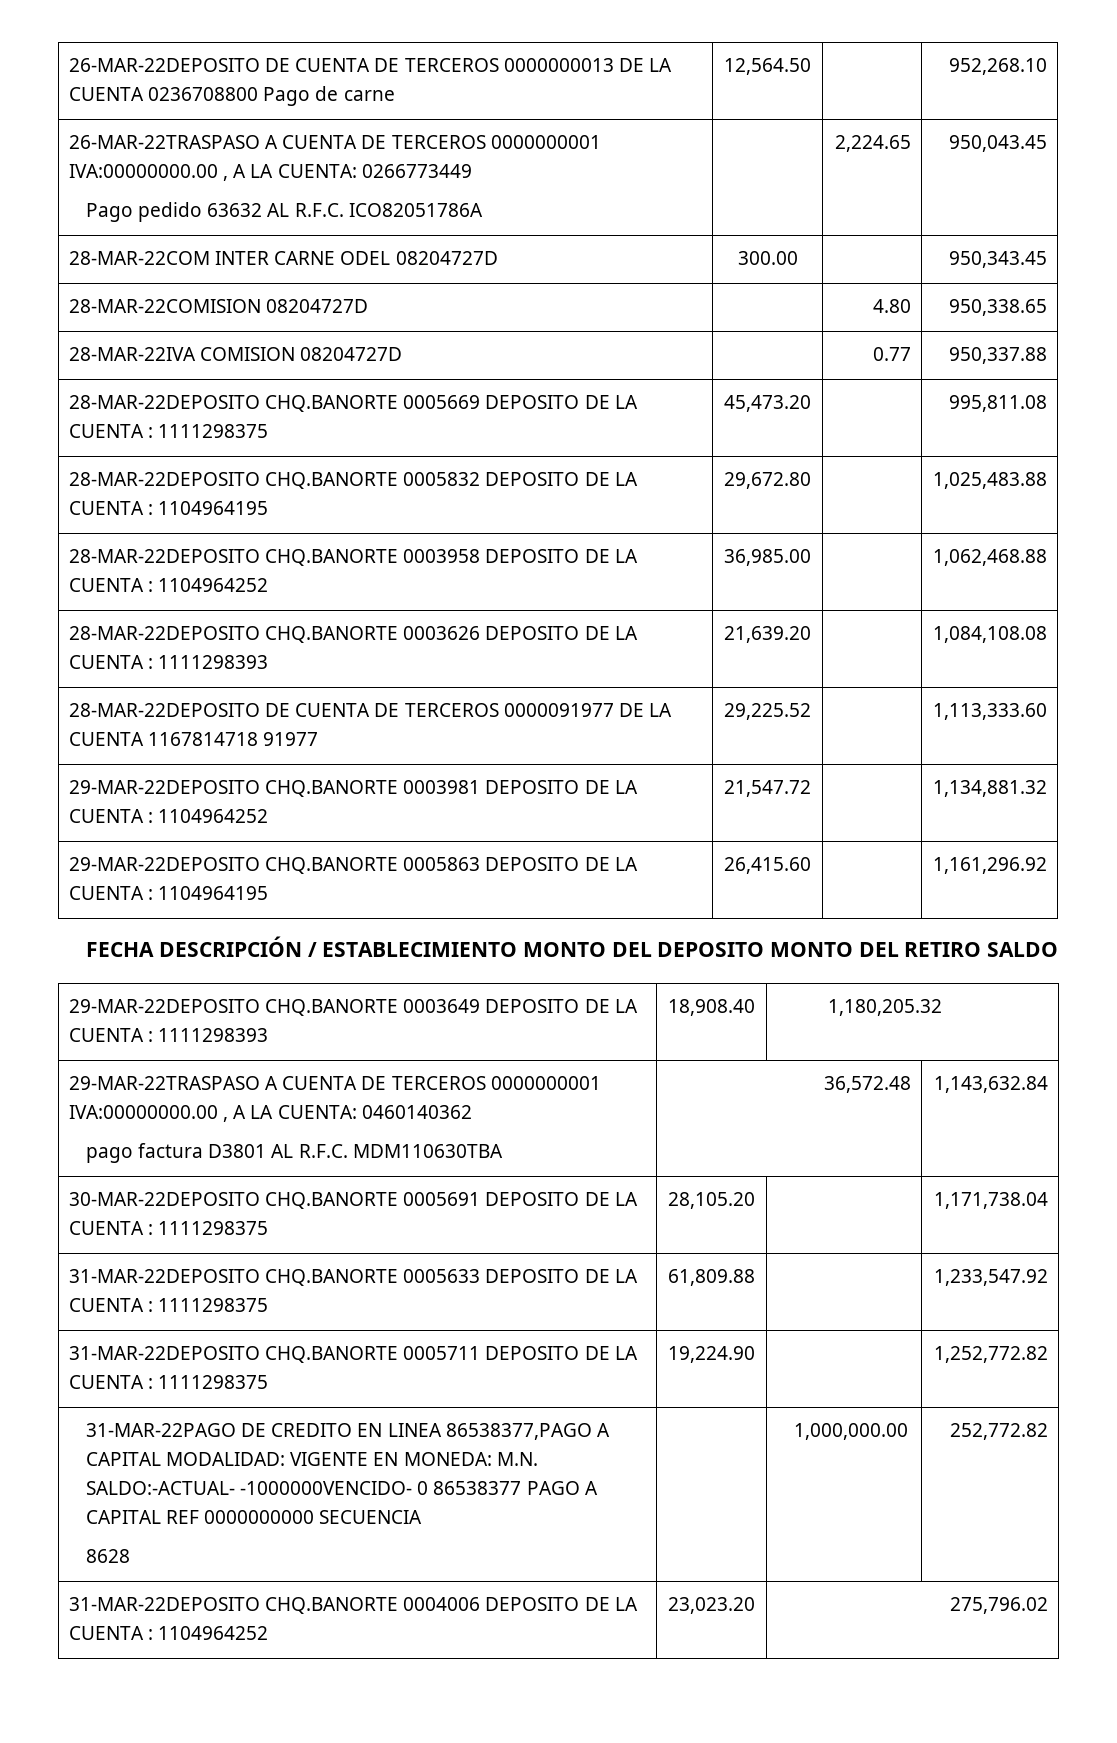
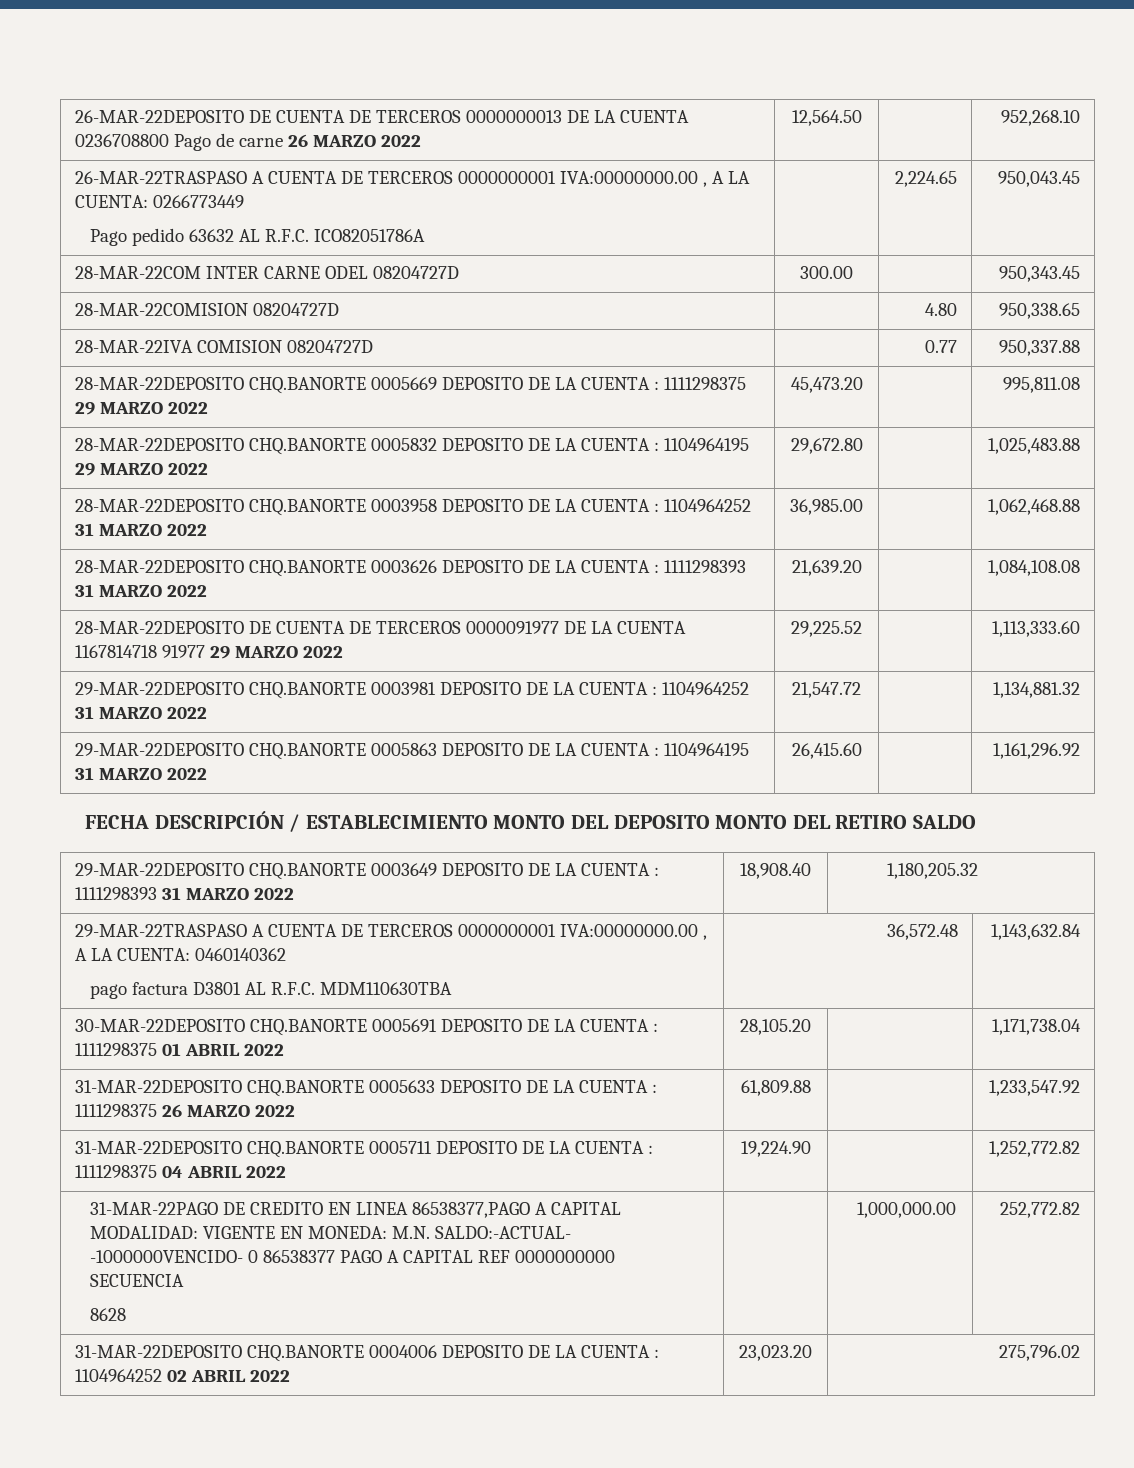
- 26-MAR-22DEPOSITO DE CUENTA DE TERCEROS 0000000013 DE LA CUENTA 0236708800 Pago de carne | 12,564.50 | | 952,268.10
+ 26-MAR-22DEPOSITO DE CUENTA DE TERCEROS 0000000013 DE LA CUENTA 0236708800 Pago de carne 26 MARZO 2022 | 12,564.50 | | 952,268.10
- 28-MAR-22DEPOSITO CHQ.BANORTE 0005669 DEPOSITO DE LA CUENTA : 1111298375 | 45,473.20 | | 995,811.08
+ 28-MAR-22DEPOSITO CHQ.BANORTE 0005669 DEPOSITO DE LA CUENTA : 1111298375 29 MARZO 2022 | 45,473.20 | | 995,811.08
- 28-MAR-22DEPOSITO CHQ.BANORTE 0005832 DEPOSITO DE LA CUENTA : 1104964195 | 29,672.80 | | 1,025,483.88
+ 28-MAR-22DEPOSITO CHQ.BANORTE 0005832 DEPOSITO DE LA CUENTA : 1104964195 29 MARZO 2022 | 29,672.80 | | 1,025,483.88
- 28-MAR-22DEPOSITO CHQ.BANORTE 0003958 DEPOSITO DE LA CUENTA : 1104964252 | 36,985.00 | | 1,062,468.88
+ 28-MAR-22DEPOSITO CHQ.BANORTE 0003958 DEPOSITO DE LA CUENTA : 1104964252 31 MARZO 2022 | 36,985.00 | | 1,062,468.88
- 28-MAR-22DEPOSITO CHQ.BANORTE 0003626 DEPOSITO DE LA CUENTA : 1111298393 | 21,639.20 | | 1,084,108.08
+ 28-MAR-22DEPOSITO CHQ.BANORTE 0003626 DEPOSITO DE LA CUENTA : 1111298393 31 MARZO 2022 | 21,639.20 | | 1,084,108.08
- 28-MAR-22DEPOSITO DE CUENTA DE TERCEROS 0000091977 DE LA CUENTA 1167814718 91977 | 29,225.52 | | 1,113,333.60
+ 28-MAR-22DEPOSITO DE CUENTA DE TERCEROS 0000091977 DE LA CUENTA 1167814718 91977 29 MARZO 2022 | 29,225.52 | | 1,113,333.60
- 29-MAR-22DEPOSITO CHQ.BANORTE 0003981 DEPOSITO DE LA CUENTA : 1104964252 | 21,547.72 | | 1,134,881.32
+ 29-MAR-22DEPOSITO CHQ.BANORTE 0003981 DEPOSITO DE LA CUENTA : 1104964252 31 MARZO 2022 | 21,547.72 | | 1,134,881.32
- 29-MAR-22DEPOSITO CHQ.BANORTE 0005863 DEPOSITO DE LA CUENTA : 1104964195 | 26,415.60 | | 1,161,296.92
+ 29-MAR-22DEPOSITO CHQ.BANORTE 0005863 DEPOSITO DE LA CUENTA : 1104964195 31 MARZO 2022 | 26,415.60 | | 1,161,296.92
- 29-MAR-22DEPOSITO CHQ.BANORTE 0003649 DEPOSITO DE LA CUENTA : 1111298393 | 18,908.40 | 1,180,205.32
+ 29-MAR-22DEPOSITO CHQ.BANORTE 0003649 DEPOSITO DE LA CUENTA : 1111298393 31 MARZO 2022 | 18,908.40 | 1,180,205.32
- 30-MAR-22DEPOSITO CHQ.BANORTE 0005691 DEPOSITO DE LA CUENTA : 1111298375 | 28,105.20 | | 1,171,738.04
+ 30-MAR-22DEPOSITO CHQ.BANORTE 0005691 DEPOSITO DE LA CUENTA : 1111298375 01 ABRIL 2022 | 28,105.20 | | 1,171,738.04
- 31-MAR-22DEPOSITO CHQ.BANORTE 0005633 DEPOSITO DE LA CUENTA : 1111298375 | 61,809.88 | | 1,233,547.92
+ 31-MAR-22DEPOSITO CHQ.BANORTE 0005633 DEPOSITO DE LA CUENTA : 1111298375 26 MARZO 2022 | 61,809.88 | | 1,233,547.92
- 31-MAR-22DEPOSITO CHQ.BANORTE 0005711 DEPOSITO DE LA CUENTA : 1111298375 | 19,224.90 | | 1,252,772.82
+ 31-MAR-22DEPOSITO CHQ.BANORTE 0005711 DEPOSITO DE LA CUENTA : 1111298375 04 ABRIL 2022 | 19,224.90 | | 1,252,772.82
- 31-MAR-22DEPOSITO CHQ.BANORTE 0004006 DEPOSITO DE LA CUENTA : 1104964252 | 23,023.20 | 275,796.02
+ 31-MAR-22DEPOSITO CHQ.BANORTE 0004006 DEPOSITO DE LA CUENTA : 1104964252 02 ABRIL 2022 | 23,023.20 | 275,796.02

